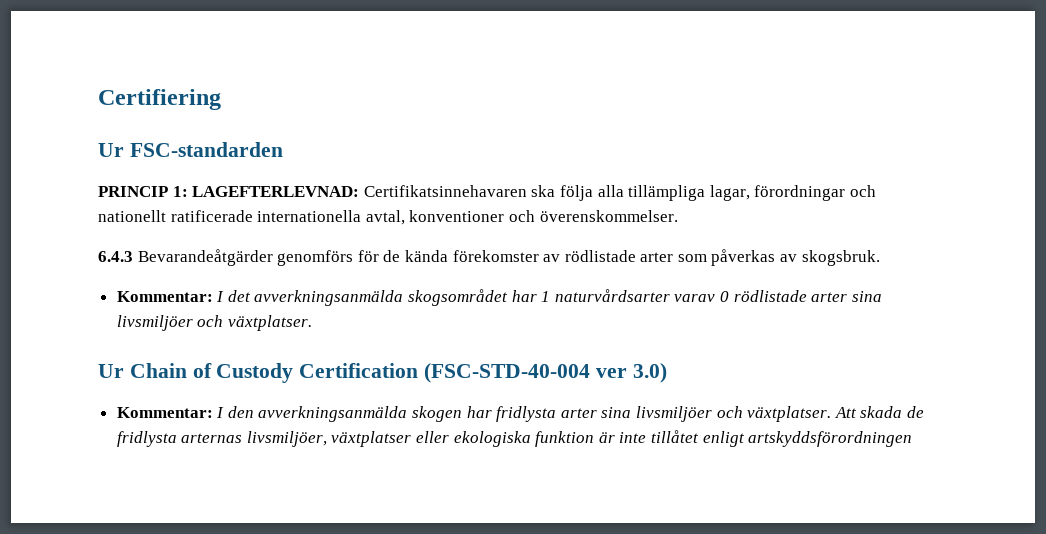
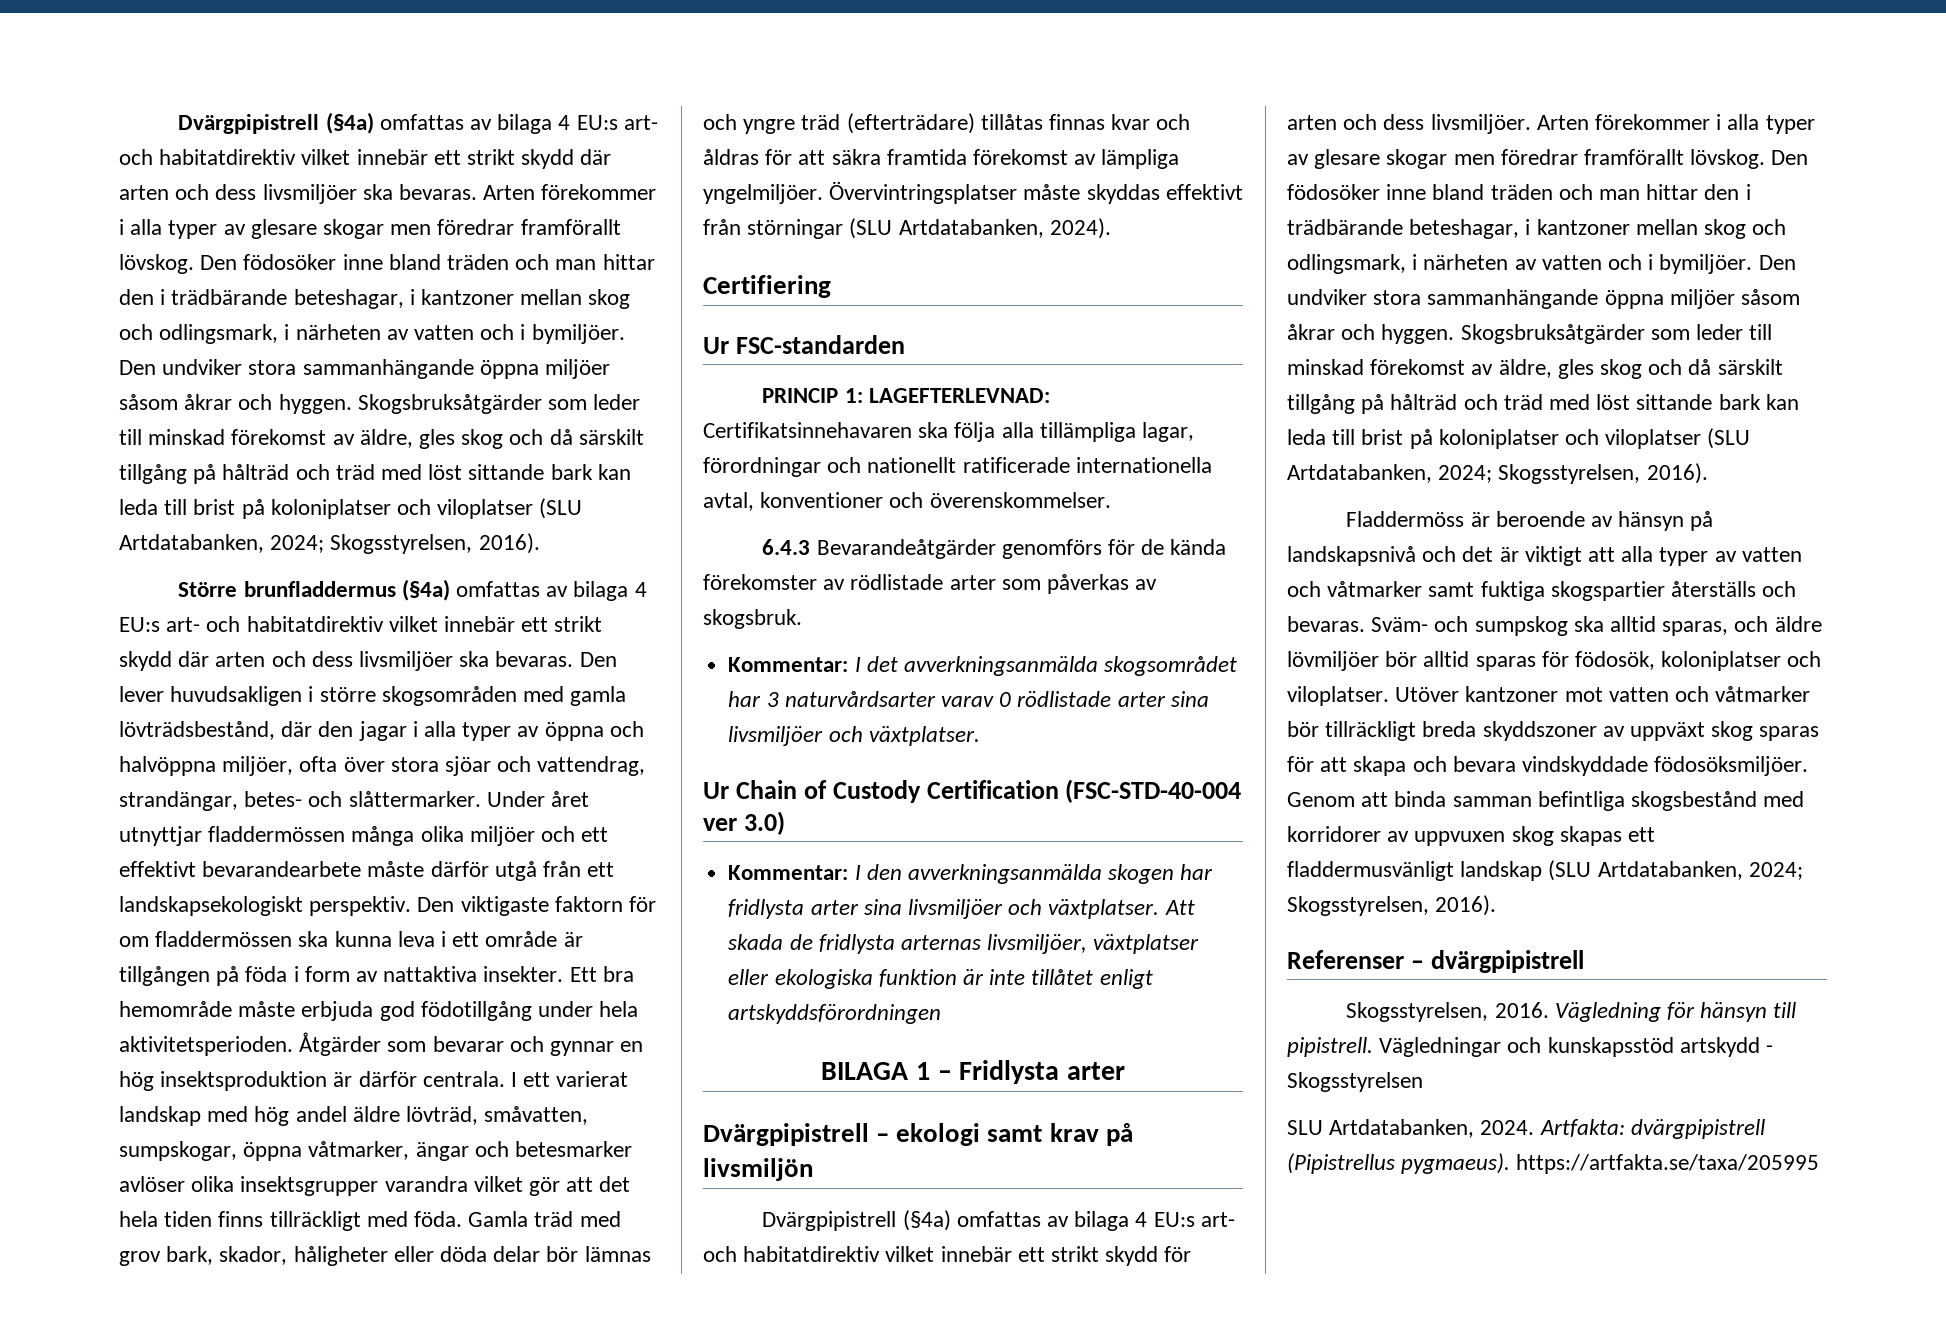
+ Dvärgpipistrell (§4a) omfattas av bilaga 4 EU:s art- och habitatdirektiv vilket innebär ett strikt skydd där arten och dess livsmiljöer ska bevaras. Arten förekommer i alla typer av glesare skogar men föredrar framförallt lövskog. Den födosöker inne bland träden och man hittar den i trädbärande beteshagar, i kantzoner mellan skog och odlingsmark, i närheten av vatten och i bymiljöer. Den undviker stora sammanhängande öppna miljöer såsom åkrar och hyggen. Skogsbruksåtgärder som leder till minskad förekomst av äldre, gles skog och då särskilt tillgång på hålträd och träd med löst sittande bark kan leda till brist på koloniplatser och viloplatser (SLU Artdatabanken, 2024; Skogsstyrelsen, 2016).
+ Större brunfladdermus (§4a) omfattas av bilaga 4 EU:s art- och habitatdirektiv vilket innebär ett strikt skydd där arten och dess livsmiljöer ska bevaras. Den lever huvudsakligen i större skogsområden med gamla lövträdsbestånd, där den jagar i alla typer av öppna och halvöppna miljöer, ofta över stora sjöar och vattendrag, strandängar, betes- och slåttermarker. Under året utnyttjar fladdermössen många olika miljöer och ett effektivt bevarandearbete måste därför utgå från ett landskapsekologiskt perspektiv. Den viktigaste faktorn för om fladdermössen ska kunna leva i ett område är tillgången på föda i form av nattaktiva insekter. Ett bra hemområde måste erbjuda god födotillgång under hela aktivitetsperioden. Åtgärder som bevarar och gynnar en hög insektsproduktion är därför centrala. I ett varierat landskap med hög andel äldre lövträd, småvatten, sumpskogar, öppna våtmarker, ängar och betesmarker avlöser olika insektsgrupper varandra vilket gör att det hela tiden finns tillräckligt med föda. Gamla träd med grov bark, skador, håligheter eller döda delar bör lämnas och yngre träd (efterträdare) tillåtas finnas kvar och åldras för att säkra framtida förekomst av lämpliga yngelmiljöer. Övervintringsplatser måste skyddas effektivt från störningar (SLU Artdatabanken, 2024).
- Kommentar: I det avverkningsanmälda skogsområdet har 1 naturvårdsarter varav 0 rödlistade arter sina livsmiljöer och växtplatser.
+ Kommentar: I det avverkningsanmälda skogsområdet har 3 naturvårdsarter varav 0 rödlistade arter sina livsmiljöer och växtplatser.
+ BILAGA 1 – Fridlysta arter
+ Dvärgpipistrell – ekologi samt krav på livsmiljön
+ Dvärgpipistrell (§4a) omfattas av bilaga 4 EU:s art- och habitatdirektiv vilket innebär ett strikt skydd för arten och dess livsmiljöer. Arten förekommer i alla typer av glesare skogar men föredrar framförallt lövskog. Den födosöker inne bland träden och man hittar den i trädbärande beteshagar, i kantzoner mellan skog och odlingsmark, i närheten av vatten och i bymiljöer. Den undviker stora sammanhängande öppna miljöer såsom åkrar och hyggen. Skogsbruksåtgärder som leder till minskad förekomst av äldre, gles skog och då särskilt tillgång på hålträd och träd med löst sittande bark kan leda till brist på koloniplatser och viloplatser (SLU Artdatabanken, 2024; Skogsstyrelsen, 2016).
+ Fladdermöss är beroende av hänsyn på landskapsnivå och det är viktigt att alla typer av vatten och våtmarker samt fuktiga skogspartier återställs och bevaras. Sväm- och sumpskog ska alltid sparas, och äldre lövmiljöer bör alltid sparas för födosök, koloniplatser och viloplatser. Utöver kantzoner mot vatten och våtmarker bör tillräckligt breda skyddszoner av uppväxt skog sparas för att skapa och bevara vindskyddade födosöksmiljöer. Genom att binda samman befintliga skogsbestånd med korridorer av uppvuxen skog skapas ett fladdermusvänligt landskap (SLU Artdatabanken, 2024; Skogsstyrelsen, 2016).
+ Referenser – dvärgpipistrell
+ Skogsstyrelsen, 2016. Vägledning för hänsyn till pipistrell. Vägledningar och kunskapsstöd artskydd - Skogsstyrelsen
+ SLU Artdatabanken, 2024. Artfakta: dvärgpipistrell (Pipistrellus pygmaeus). https://artfakta.se/taxa/205995

